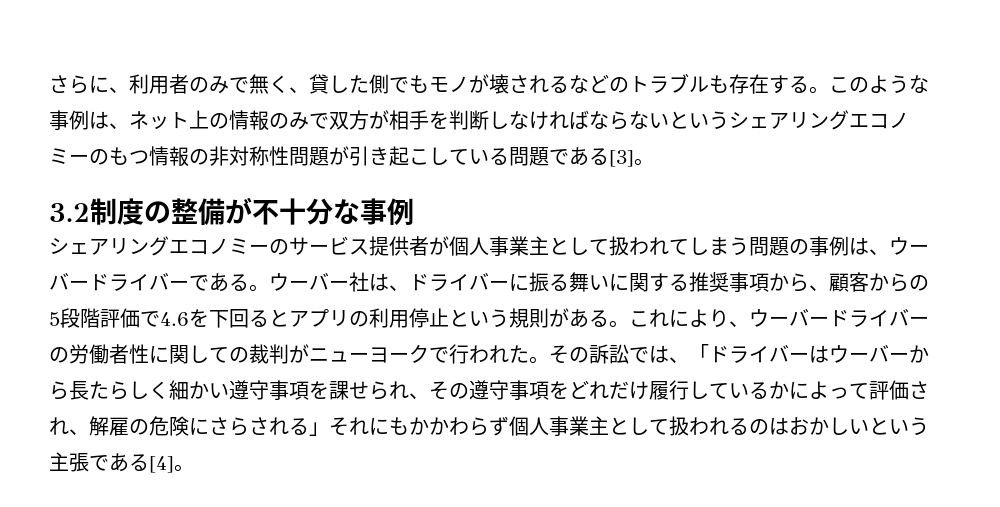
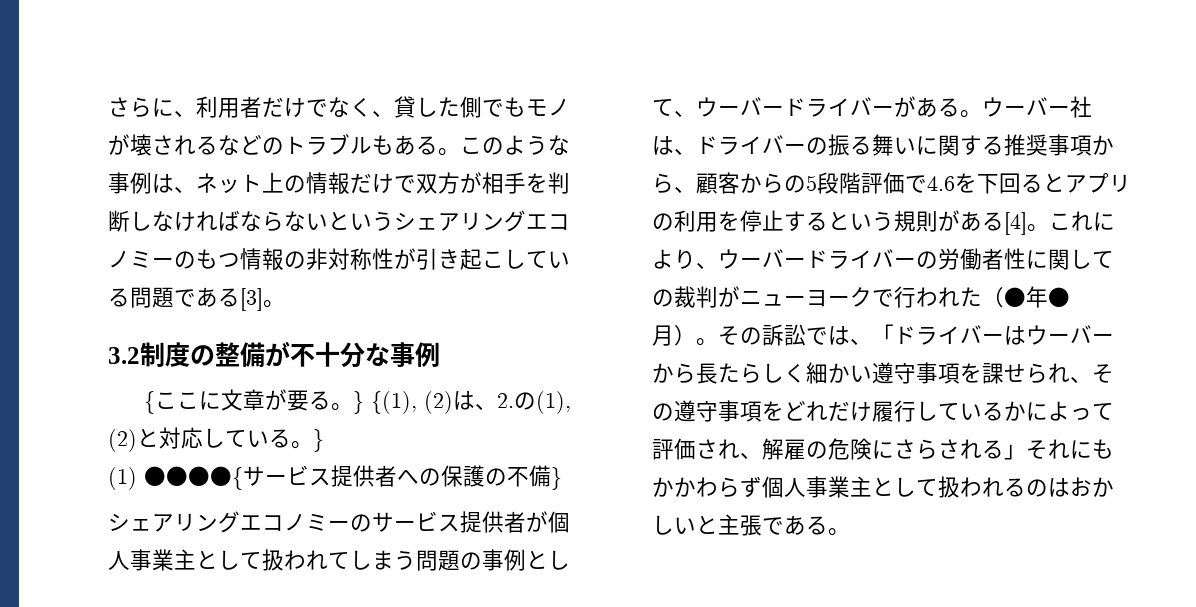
- さらに、利用者のみで無く、貸した側でもモノが壊されるなどのトラブルも存在する。
+ さらに、利用者だけでなく、貸した側でもモノが壊されるなどのトラブルもある。
- このような事例は、ネット上の情報のみで双方が相手を判断しなければならないというシェアリングエコノミーのもつ情報の非対称性問題が引き起こしている問題である[3]。
+ このような事例は、ネット上の情報だけで双方が相手を判断しなければならないというシェアリングエコノミーのもつ情報の非対称性が引き起こしている問題である[3]。
+ {ここに文章が要る。} {(1), (2)は、2.の(1), (2)と対応している。}
+ (1) ●●●●{サービス提供者への保護の不備}
- シェアリングエコノミーのサービス提供者が個人事業主として扱われてしまう問題の事例は、ウーバードライバーである。
+ シェアリングエコノミーのサービス提供者が個人事業主として扱われてしまう問題の事例として、ウーバードライバーがある。
- ウーバー社は、ドライバーに振る舞いに関する推奨事項から、顧客からの5段階評価で4.6を下回るとアプリの利用停止という規則がある。
+ ウーバー社は、ドライバーの振る舞いに関する推奨事項から、顧客からの5段階評価で4.6を下回るとアプリの利用を停止するという規則がある[4]。
- これにより、ウーバードライバーの労働者性に関しての裁判がニューヨークで行われた。
+ これにより、ウーバードライバーの労働者性に関しての裁判がニューヨークで行われた（●年●月）。
- その訴訟では、「ドライバーはウーバーから長たらしく細かい遵守事項を課せられ、その遵守事項をどれだけ履行しているかによって評価され、解雇の危険にさらされる」それにもかかわらず個人事業主として扱われるのはおかしいという主張である[4]。
+ その訴訟では、「ドライバーはウーバーから長たらしく細かい遵守事項を課せられ、その遵守事項をどれだけ履行しているかによって評価され、解雇の危険にさらされる」それにもかかわらず個人事業主として扱われるのはおかしいと主張である。

